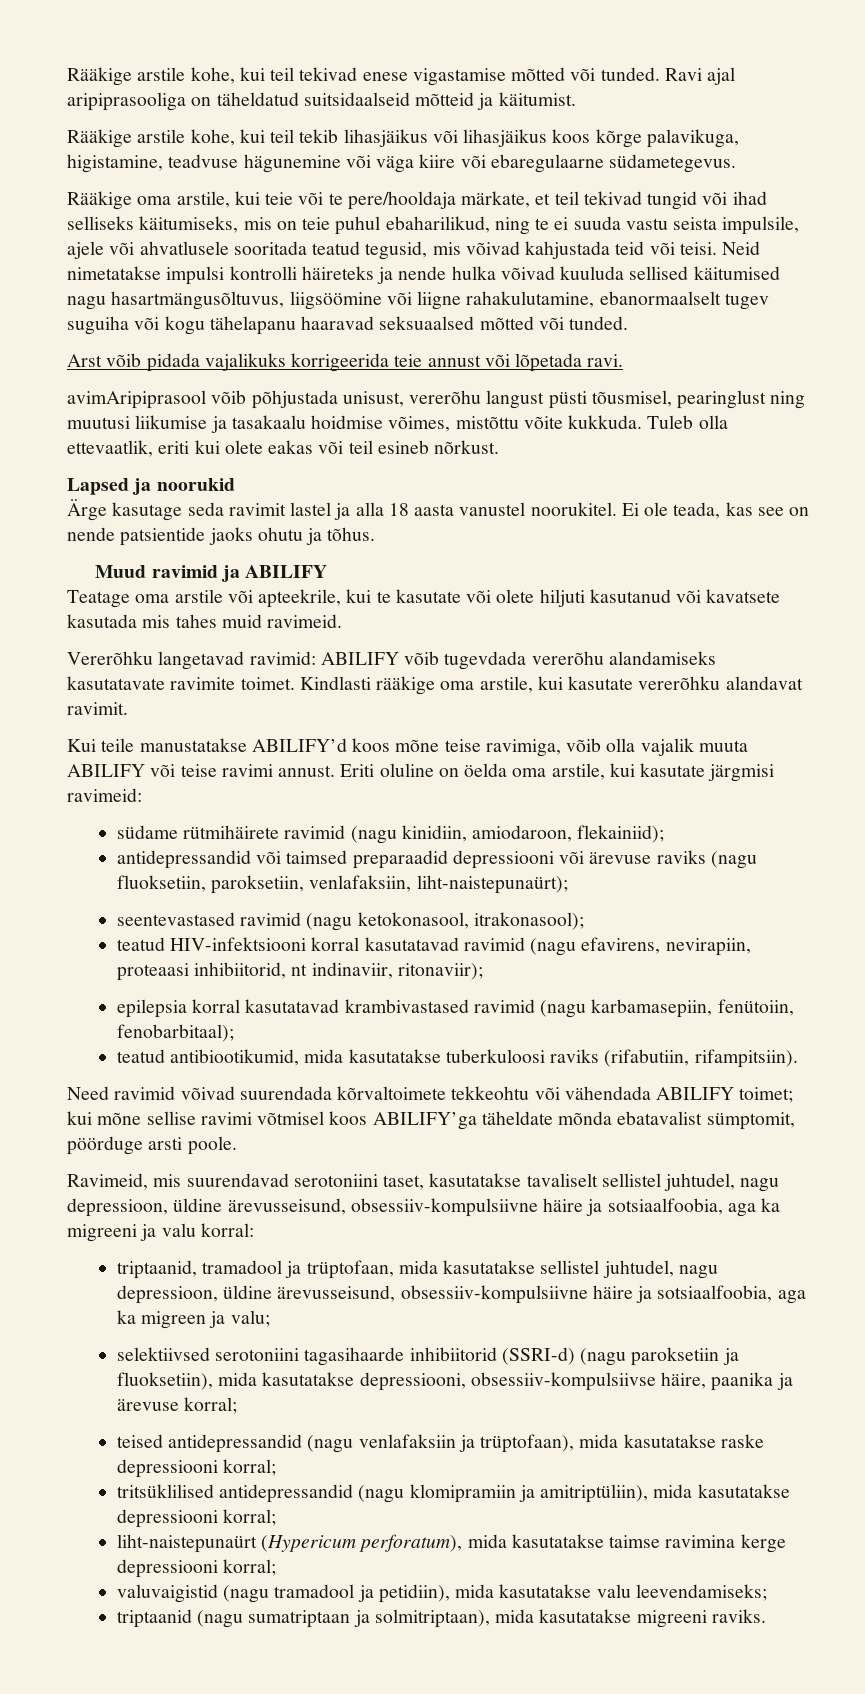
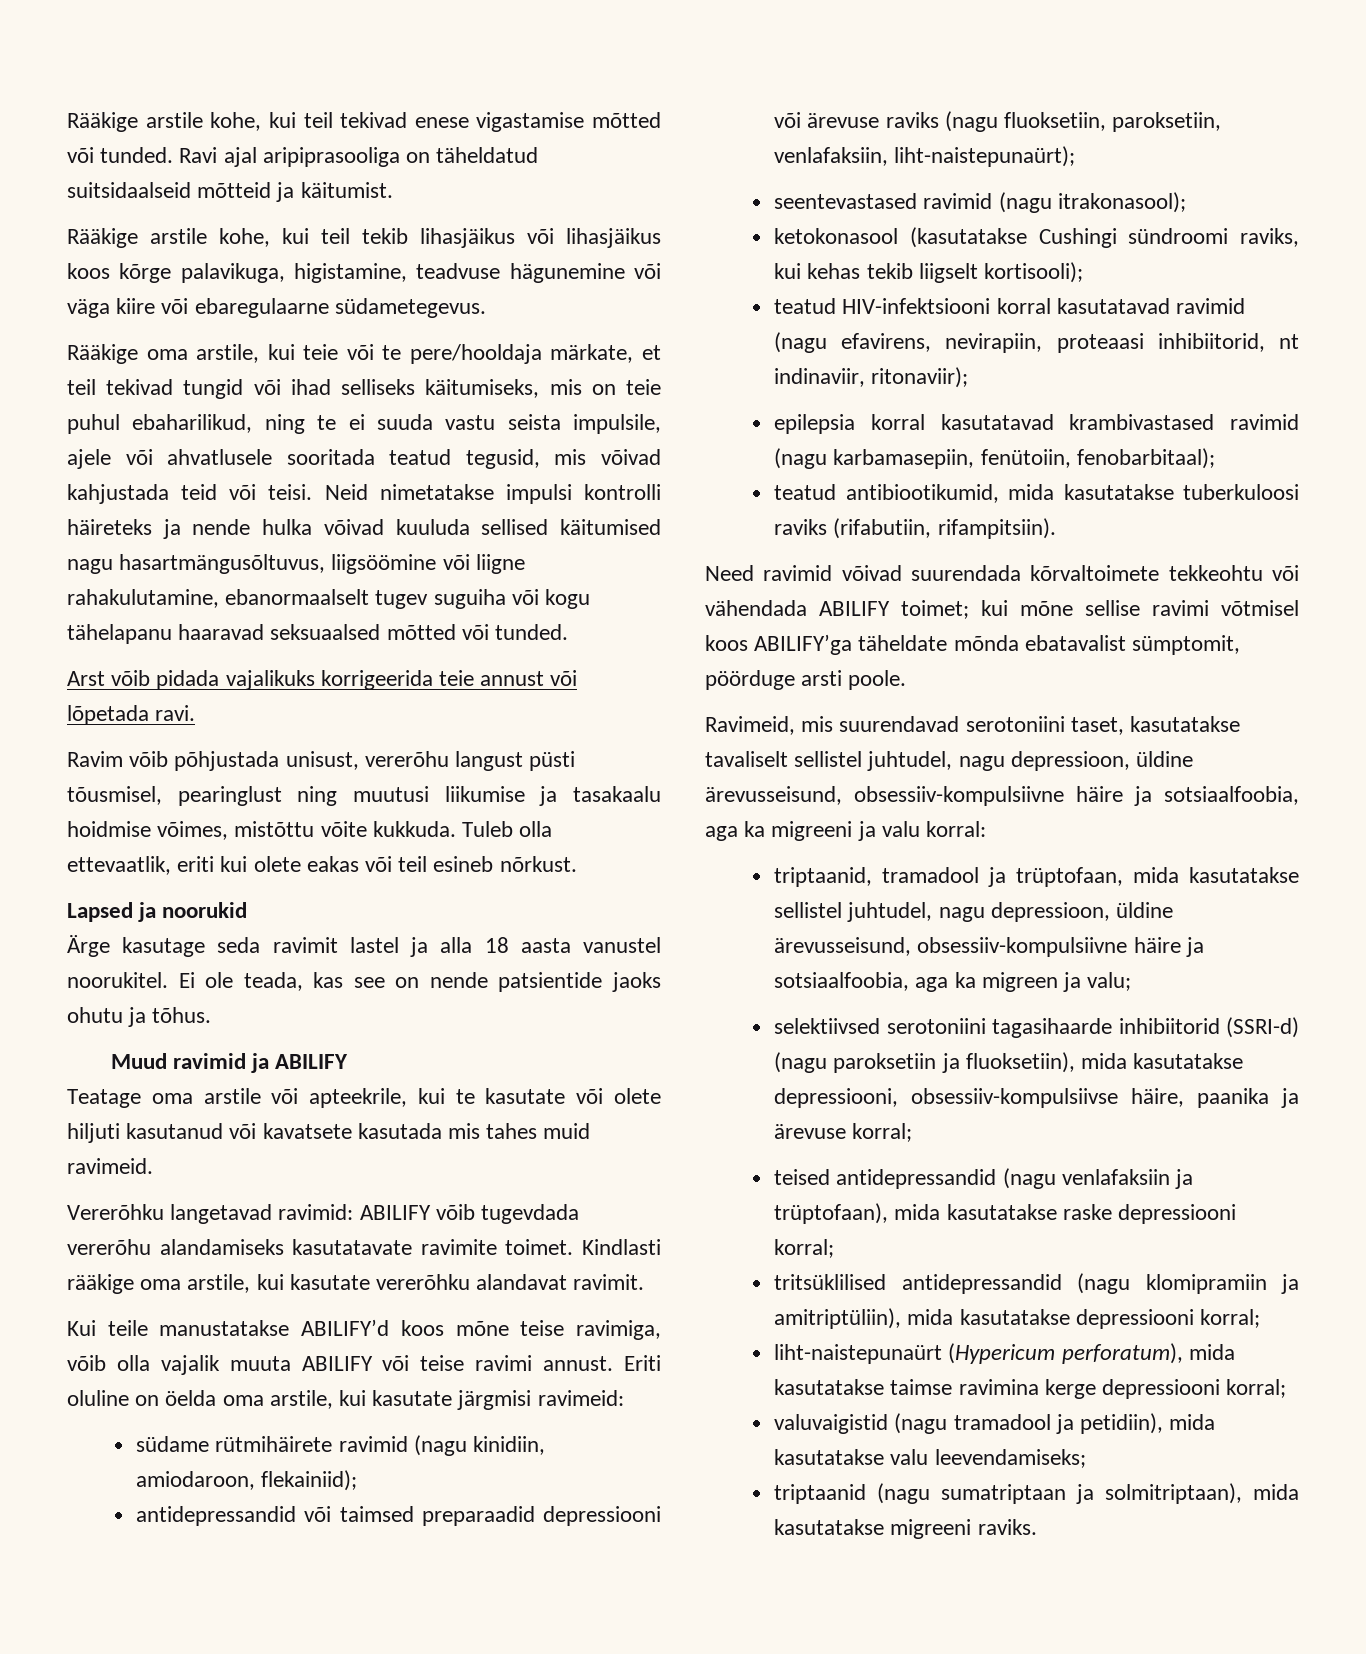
- avimAripiprasool võib põhjustada unisust, vererõhu langust püsti tõusmisel, pearinglust ning muutusi liikumise ja tasakaalu hoidmise võimes, mistõttu võite kukkuda.
+ Ravim võib põhjustada unisust, vererõhu langust püsti tõusmisel, pearinglust ning muutusi liikumise ja tasakaalu hoidmise võimes, mistõttu võite kukkuda.
- seentevastased ravimid (nagu ketokonasool, itrakonasool);
+ seentevastased ravimid (nagu itrakonasool);
+ ketokonasool (kasutatakse Cushingi sündroomi raviks, kui kehas tekib liigselt kortisooli);

